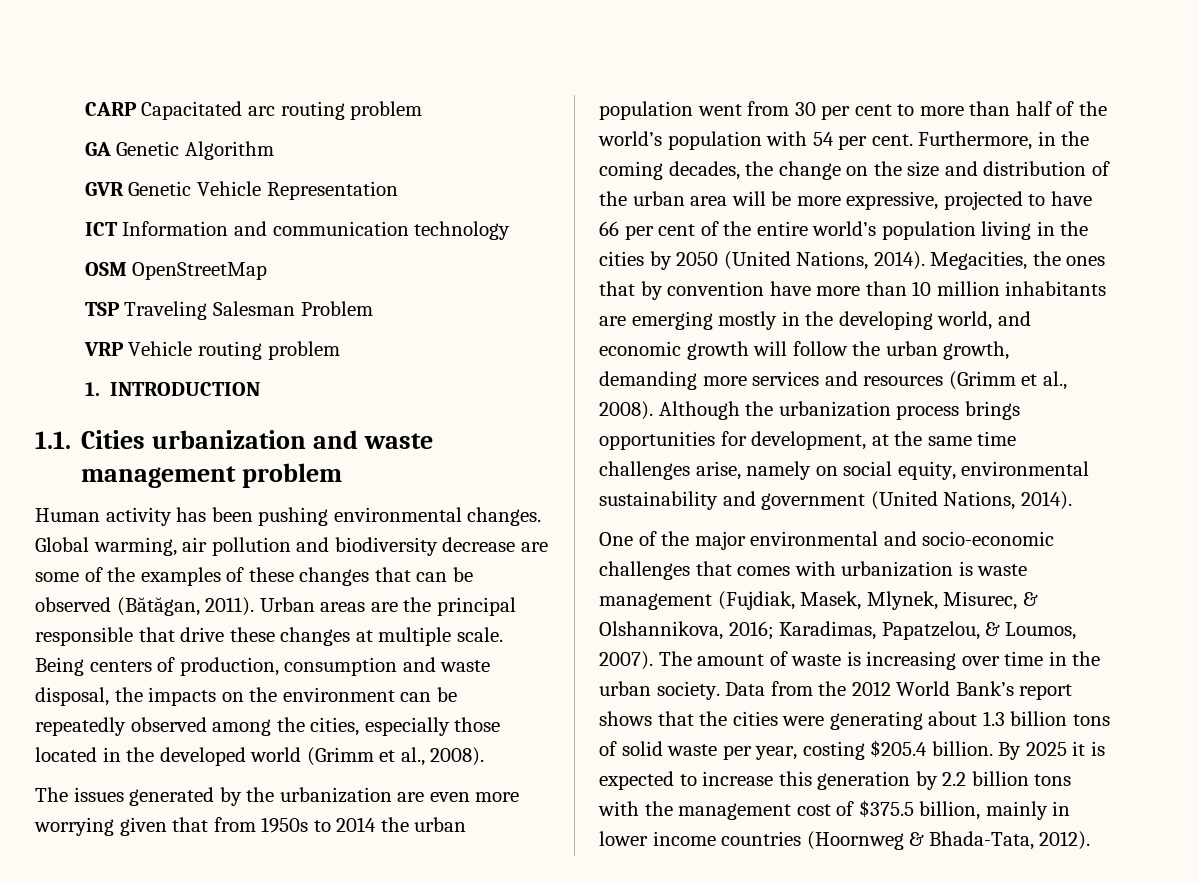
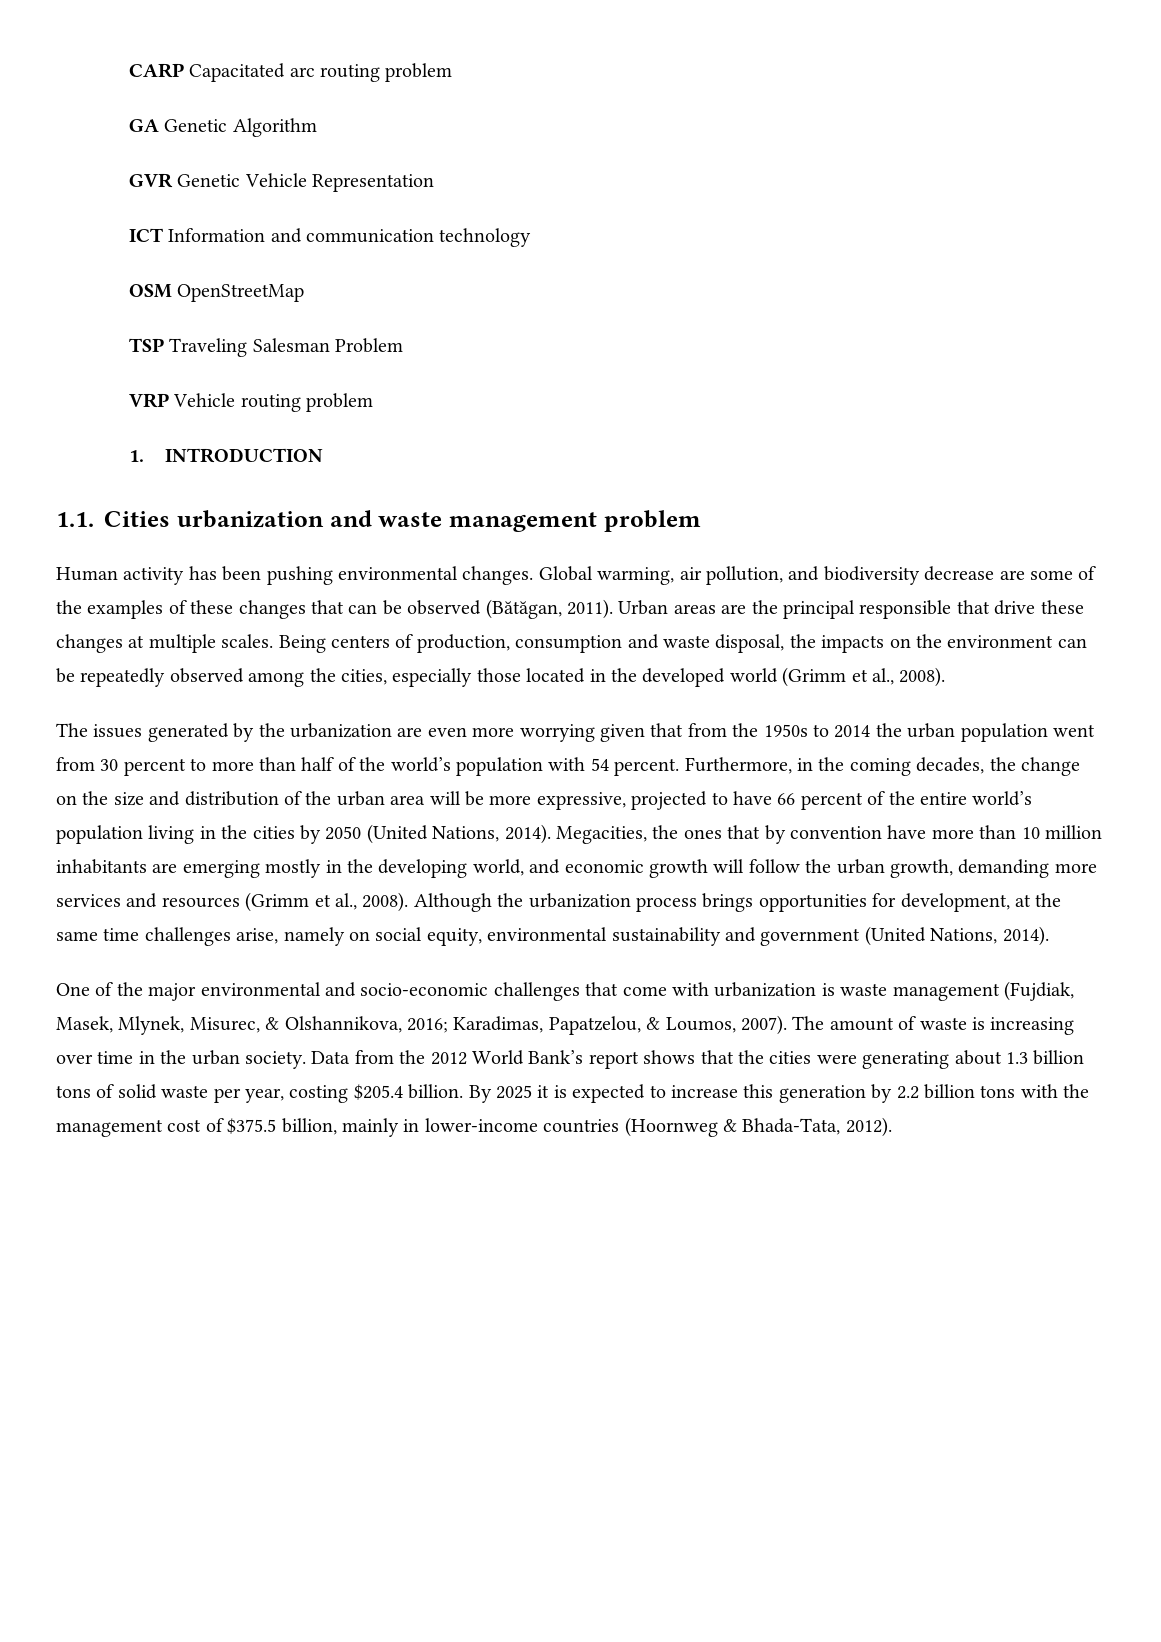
- Global warming, air pollution and biodiversity decrease are some of the examples of these changes that can be observed (Bătăgan, 2011).
+ Global warming, air pollution, and biodiversity decrease are some of the examples of these changes that can be observed (Bătăgan, 2011).
- Urban areas are the principal responsible that drive these changes at multiple scale.
+ Urban areas are the principal responsible that drive these changes at multiple scales.
- The issues generated by the urbanization are even more worrying given that from 1950s to 2014 the urban population went from 30 per cent to more than half of the world’s population with 54 per cent.
+ The issues generated by the urbanization are even more worrying given that from the 1950s to 2014 the urban population went from 30 percent to more than half of the world’s population with 54 percent.
- Furthermore, in the coming decades, the change on the size and distribution of the urban area will be more expressive, projected to have 66 per cent of the entire world’s population living in the cities by 2050 (United Nations, 2014).
+ Furthermore, in the coming decades, the change on the size and distribution of the urban area will be more expressive, projected to have 66 percent of the entire world’s population living in the cities by 2050 (United Nations, 2014).
- One of the major environmental and socio-economic challenges that comes with urbanization is waste management (Fujdiak, Masek, Mlynek, Misurec, & Olshannikova, 2016; Karadimas, Papatzelou, & Loumos, 2007).
+ One of the major environmental and socio-economic challenges that come with urbanization is waste management (Fujdiak, Masek, Mlynek, Misurec, & Olshannikova, 2016; Karadimas, Papatzelou, & Loumos, 2007).
- By 2025 it is expected to increase this generation by 2.2 billion tons with the management cost of $375.5 billion, mainly in lower income countries (Hoornweg & Bhada-Tata, 2012).
+ By 2025 it is expected to increase this generation by 2.2 billion tons with the management cost of $375.5 billion, mainly in lower-income countries (Hoornweg & Bhada-Tata, 2012).

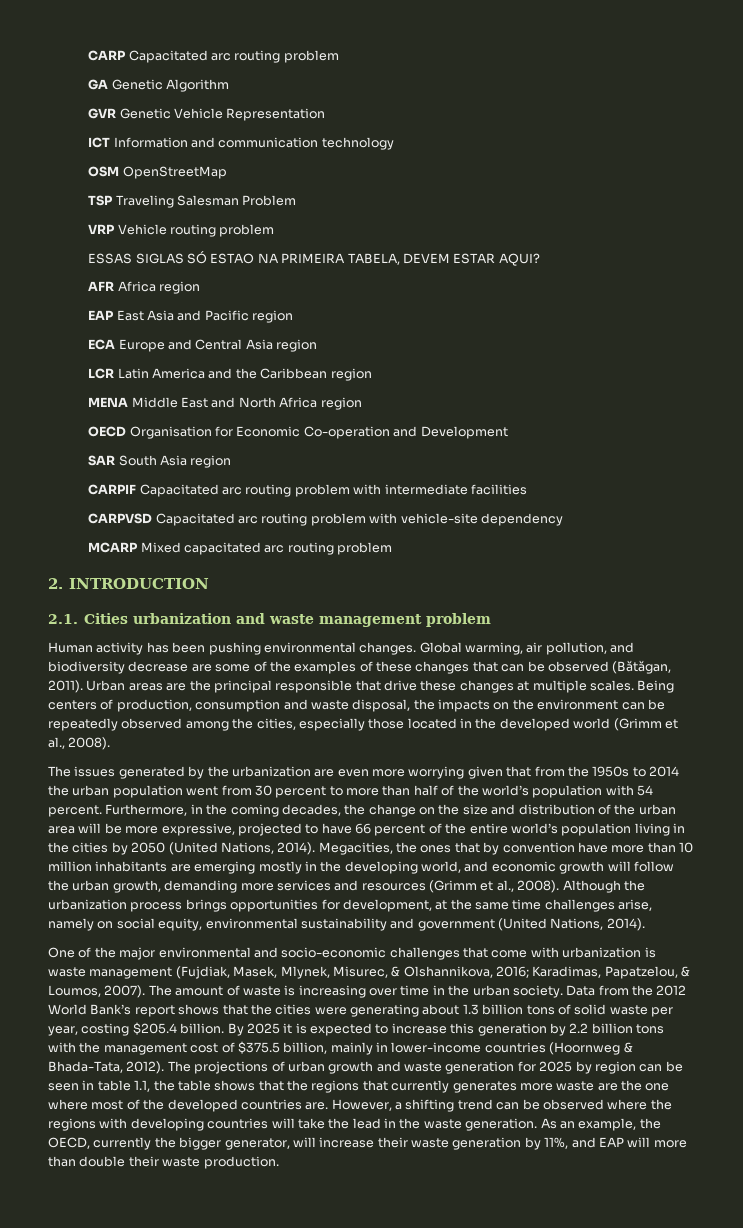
- 1. INTRODUCTION
+ ESSAS SIGLAS SÓ ESTAO NA PRIMEIRA TABELA, DEVEM ESTAR AQUI?
+ AFR Africa region
+ EAP East Asia and Pacific region
+ ECA Europe and Central Asia region
+ LCR Latin America and the Caribbean region
+ MENA Middle East and North Africa region
+ OECD Organisation for Economic Co-operation and Development
+ SAR South Asia region
+ CARPIF Capacitated arc routing problem with intermediate facilities
+ CARPVSD Capacitated arc routing problem with vehicle-site dependency
+ MCARP Mixed capacitated arc routing problem
+ 2. INTRODUCTION
- 1.1. Cities urbanization and waste management problem
+ 2.1. Cities urbanization and waste management problem
+ The projections of urban growth and waste generation for 2025 by region can be seen in table 1.1, the table shows that the regions that currently generates more waste are the one where most of the developed countries are. However, a shifting trend can be observed where the regions with developing countries will take the lead in the waste generation. As an example, the OECD, currently the bigger generator, will increase their waste generation by 11%, and EAP will more than double their waste production.

